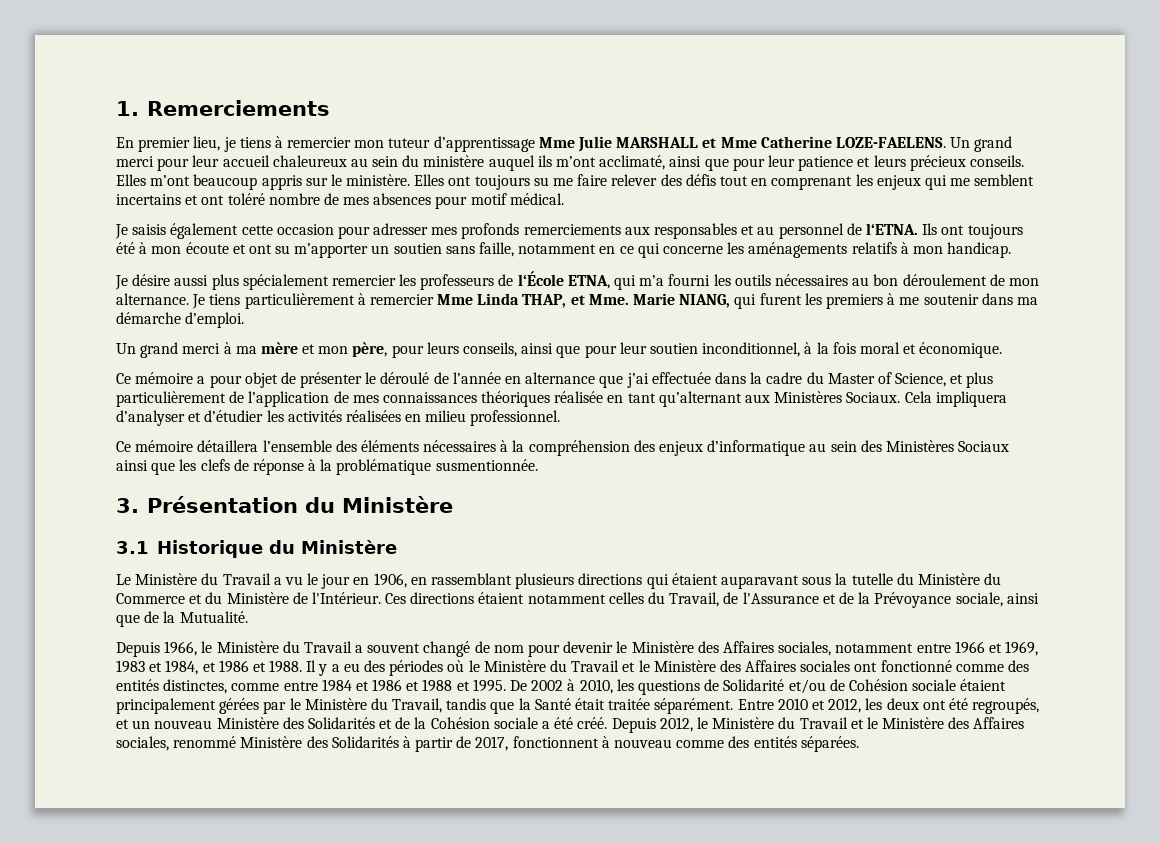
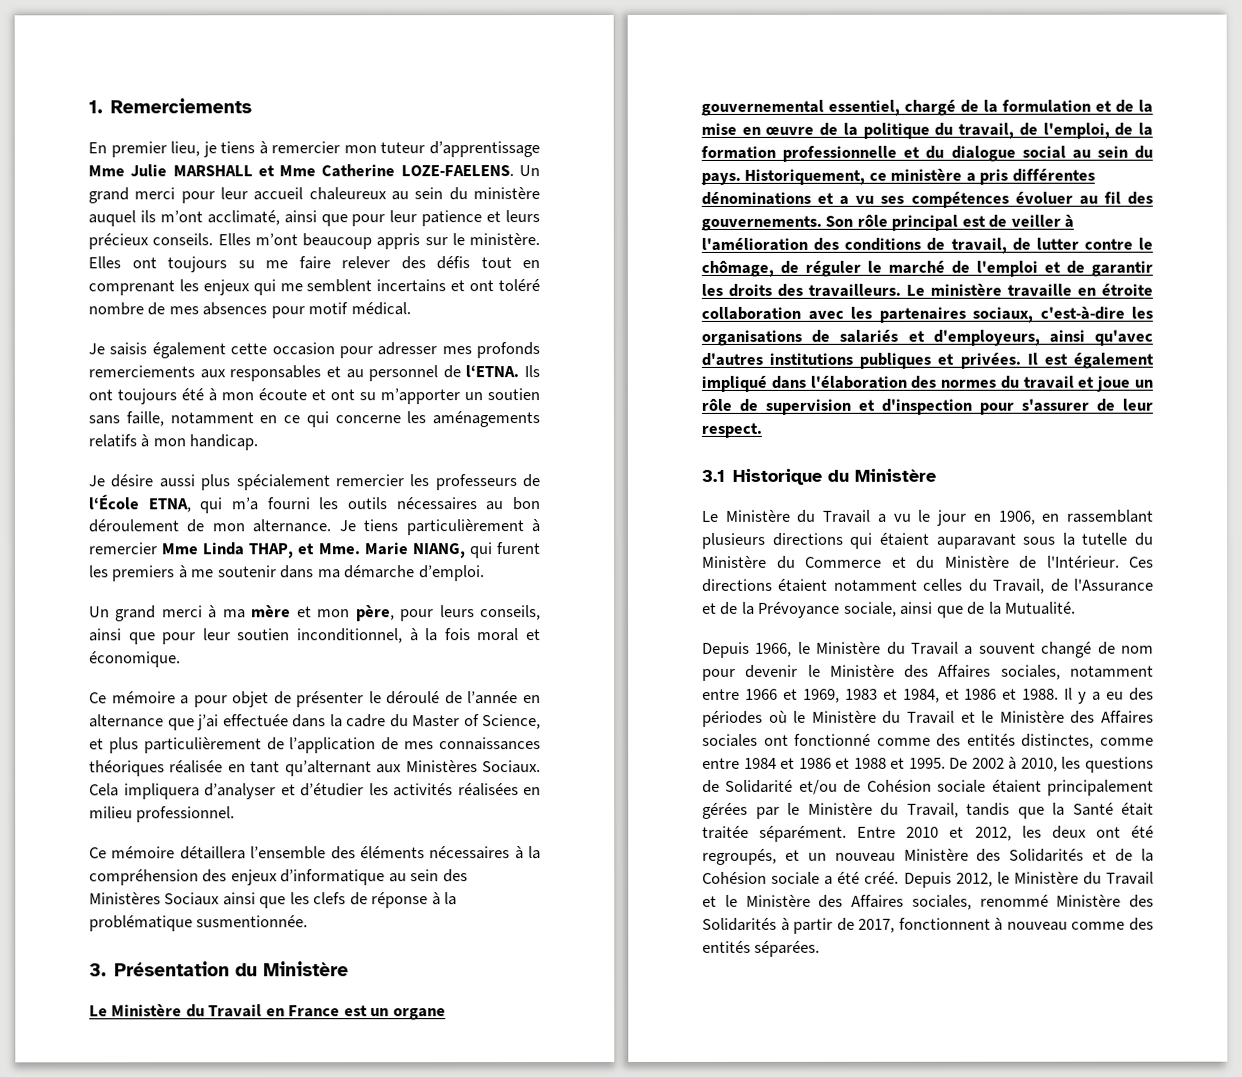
+ Le Ministère du Travail en France est un organe gouvernemental essentiel, chargé de la formulation et de la mise en œuvre de la politique du travail, de l'emploi, de la formation professionnelle et du dialogue social au sein du pays. Historiquement, ce ministère a pris différentes dénominations et a vu ses compétences évoluer au fil des gouvernements. Son rôle principal est de veiller à l'amélioration des conditions de travail, de lutter contre le chômage, de réguler le marché de l'emploi et de garantir les droits des travailleurs. Le ministère travaille en étroite collaboration avec les partenaires sociaux, c'est-à-dire les organisations de salariés et d'employeurs, ainsi qu'avec d'autres institutions publiques et privées. Il est également impliqué dans l'élaboration des normes du travail et joue un rôle de supervision et d'inspection pour s'assurer de leur respect.

